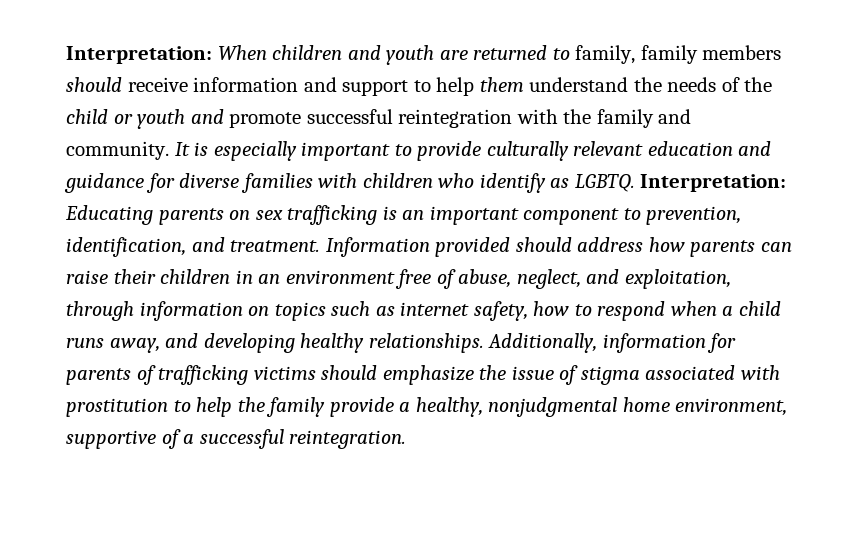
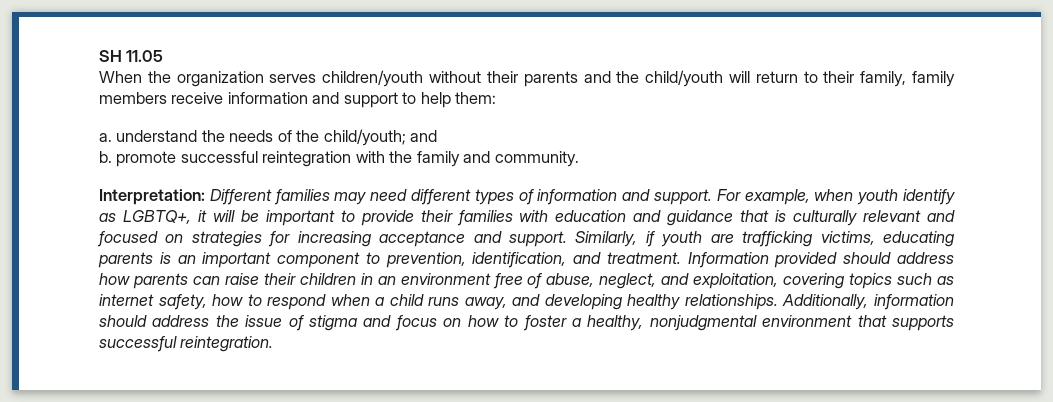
- Interpretation: When children and youth are returned to family, family members should receive information and support to help them understand the needs of the child or youth and promote successful reintegration with the family and community. It is especially important to provide culturally relevant education and guidance for diverse families with children who identify as LGBTQ. Interpretation: Educating parents on sex trafficking is an important component to prevention, identification, and treatment.
+ SH 11.05
+ When the organization serves children/youth without their parents and the child/youth will return to their family, family members receive information and support to help them:
+ a. understand the needs of the child/youth; and
+ b. promote successful reintegration with the family and community.
+ Interpretation: Different families may need different types of information and support. For example, when youth identify as LGBTQ+, it will be important to provide their families with education and guidance that is culturally relevant and focused on strategies for increasing acceptance and support. Similarly, if youth are trafficking victims, educating parents is an important component to prevention, identification, and treatment.
- Information provided should address how parents can raise their children in an environment free of abuse, neglect, and exploitation, through information on topics such as internet safety, how to respond when a child runs away, and developing healthy relationships.
+ Information provided should address how parents can raise their children in an environment free of abuse, neglect, and exploitation, covering topics such as internet safety, how to respond when a child runs away, and developing healthy relationships.
- Additionally, information for parents of trafficking victims should emphasize the issue of stigma associated with prostitution to help the family provide a healthy, nonjudgmental home environment, supportive of a successful reintegration.
+ Additionally, information should address the issue of stigma and focus on how to foster a healthy, nonjudgmental environment that supports successful reintegration.

